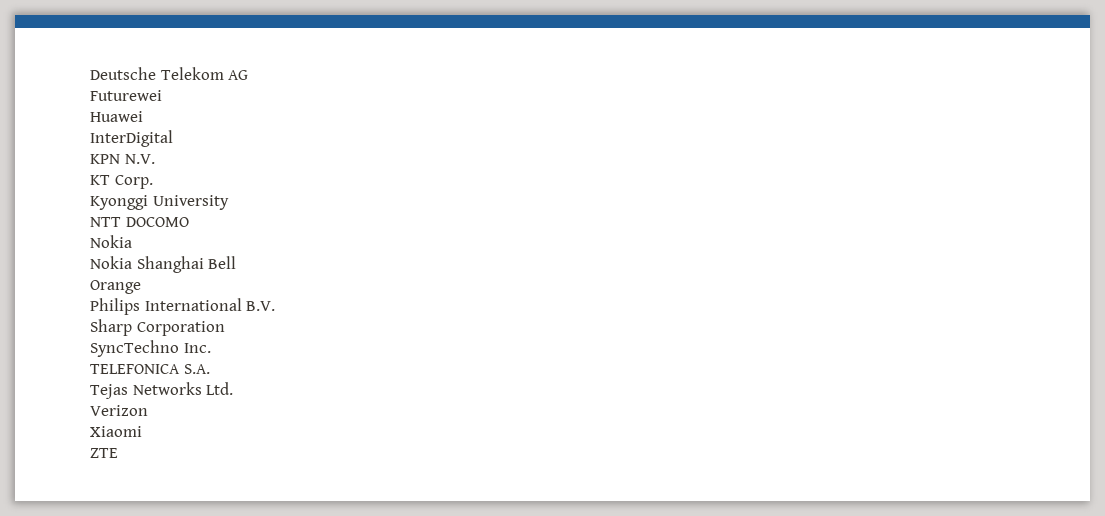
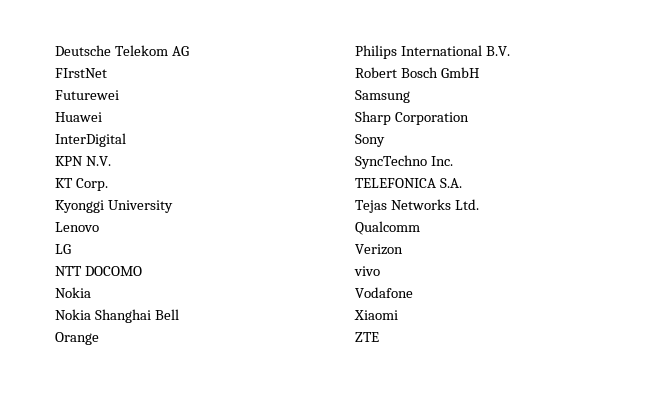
+ FIrstNet
+ Lenovo
+ LG
+ Robert Bosch GmbH
+ Samsung
+ Sony
+ Qualcomm
+ vivo
+ Vodafone

